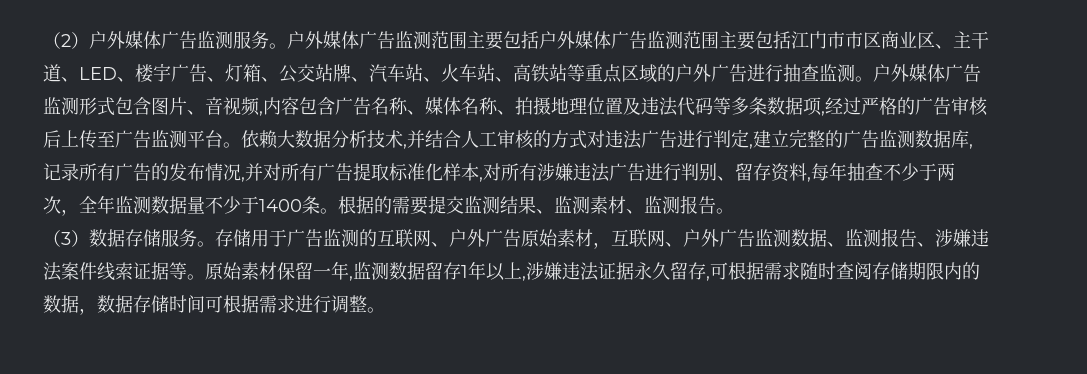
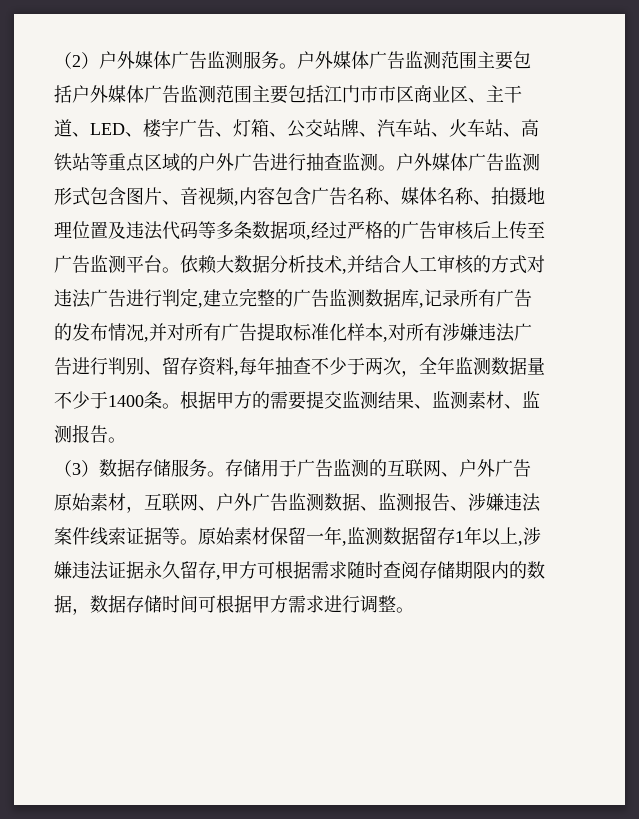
- 根据的需要提交监测结果、监测素材、监测报告。
+ 根据甲方的需要提交监测结果、监测素材、监测报告。
- 原始素材保留一年,监测数据留存1年以上,涉嫌违法证据永久留存,可根据需求随时查阅存储期限内的数据，数据存储时间可根据需求进行调整。
+ 原始素材保留一年,监测数据留存1年以上,涉嫌违法证据永久留存,甲方可根据需求随时查阅存储期限内的数据，数据存储时间可根据甲方需求进行调整。

